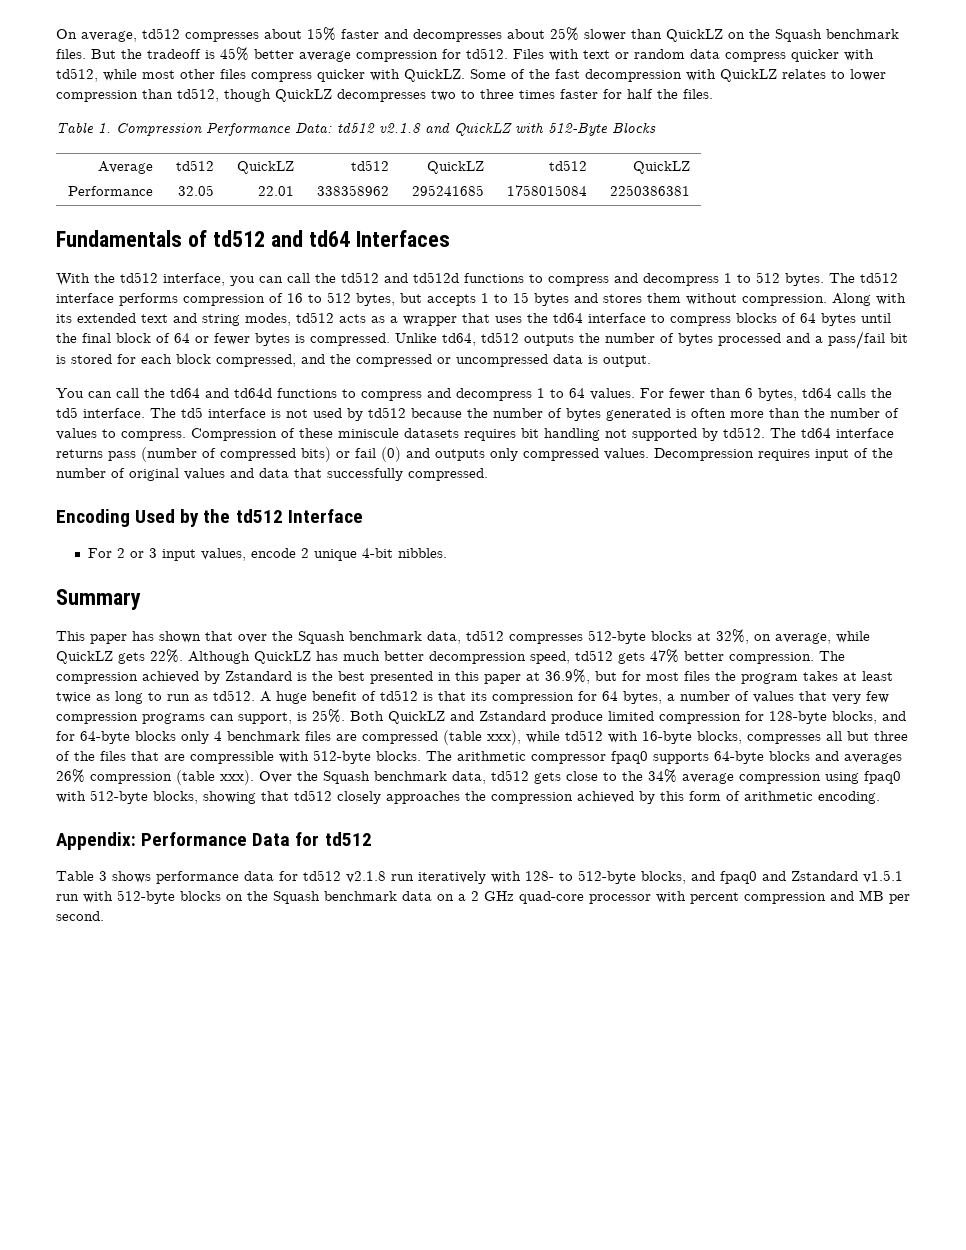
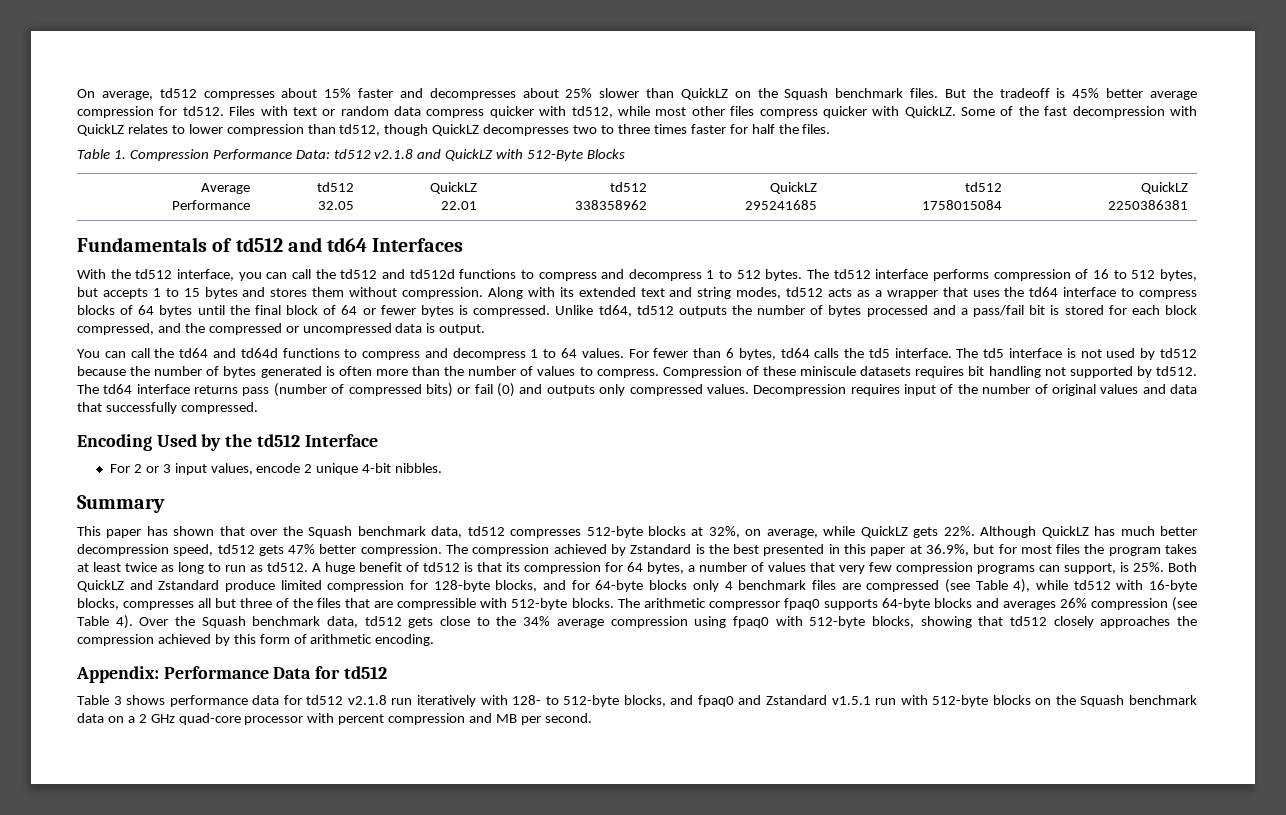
- Both QuickLZ and Zstandard produce limited compression for 128-byte blocks, and for 64-byte blocks only 4 benchmark files are compressed (table xxx), while td512 with 16-byte blocks, compresses all but three of the files that are compressible with 512-byte blocks.
+ Both QuickLZ and Zstandard produce limited compression for 128-byte blocks, and for 64-byte blocks only 4 benchmark files are compressed (see Table 4), while td512 with 16-byte blocks, compresses all but three of the files that are compressible with 512-byte blocks.
- The arithmetic compressor fpaq0 supports 64-byte blocks and averages 26% compression (table xxx).
+ The arithmetic compressor fpaq0 supports 64-byte blocks and averages 26% compression (see Table 4).

